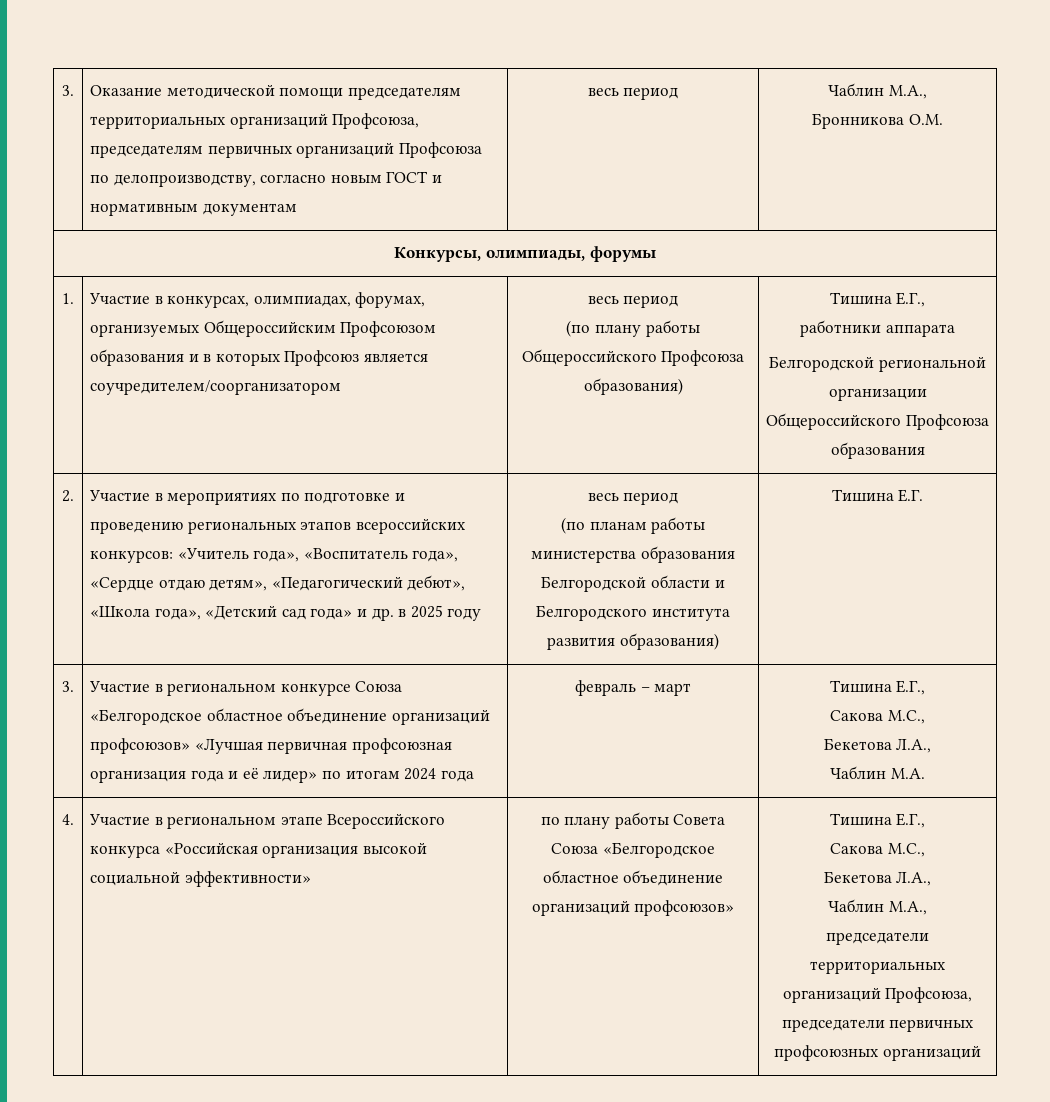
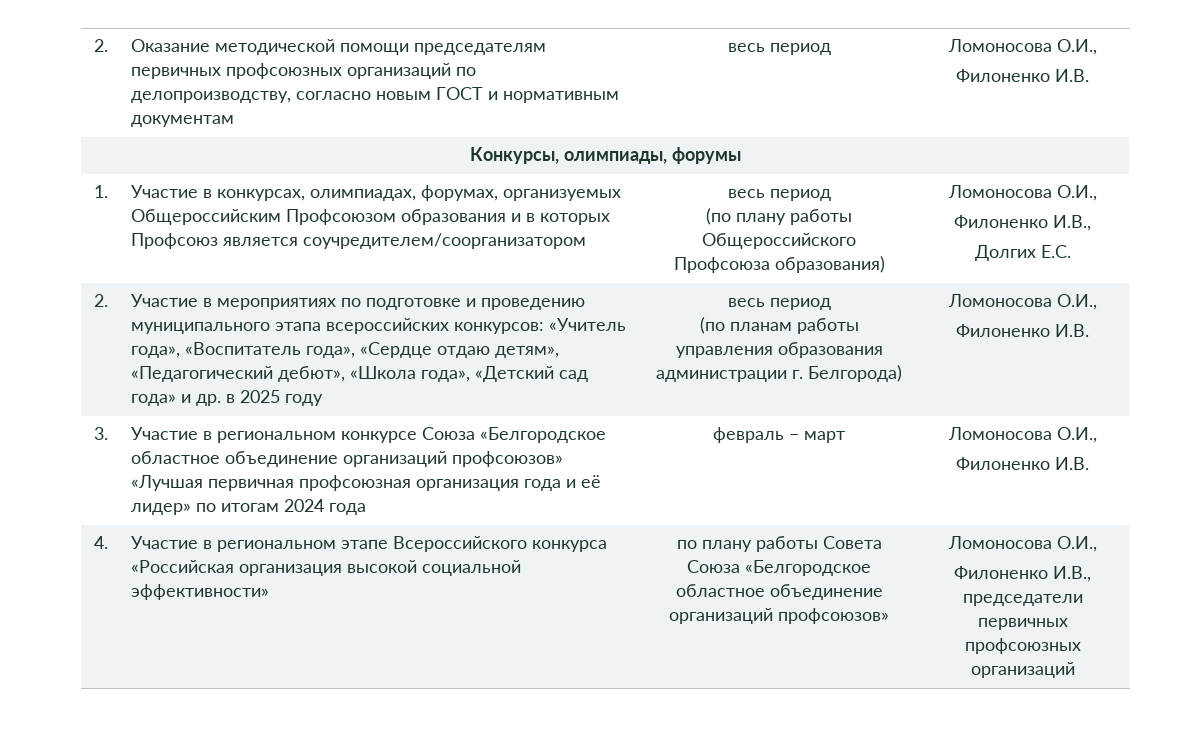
- 3. | Оказание методической помощи председателям территориальных организаций Профсоюза, председателям первичных организаций Профсоюза по делопроизводству, согласно новым ГОСТ и нормативным документам | весь период | Чаблин М.А.,
- Бронникова О.М.
+ 2. | Оказание методической помощи председателям первичных профсоюзных организаций по делопроизводству, согласно новым ГОСТ и нормативным документам | весь период | Ломоносова О.И.,
+ Филоненко И.В.
  1. | Участие в конкурсах, олимпиадах, форумах, организуемых Общероссийским Профсоюзом образования и в которых Профсоюз является соучредителем/соорганизатором | весь период
- (по плану работы Общероссийского Профсоюза образования) | Тишина Е.Г.,
- работники аппарата
- Белгородской региональной организации Общероссийского Профсоюза образования
+ (по плану работы Общероссийского Профсоюза образования) | Ломоносова О.И.,
+ Филоненко И.В.,
+ Долгих Е.С.
- Участие в мероприятиях по подготовке и проведению региональных этапов всероссийских конкурсов: «Учитель года», «Воспитатель года», «Сердце отдаю детям», «Педагогический дебют», «Школа года», «Детский сад года» и др. в 2025 году
+ Участие в мероприятиях по подготовке и проведению муниципального этапа всероссийских конкурсов: «Учитель года», «Воспитатель года», «Сердце отдаю детям», «Педагогический дебют», «Школа года», «Детский сад года» и др. в 2025 году
- (по планам работы министерства образования Белгородской области и Белгородского института развития образования) | Тишина Е.Г.
+ (по планам работы управления образования администрации г. Белгорода) | Ломоносова О.И.,
+ Филоненко И.В.
- 3. | Участие в региональном конкурсе Союза «Белгородское областное объединение организаций профсоюзов» «Лучшая первичная профсоюзная организация года и её лидер» по итогам 2024 года | февраль – март | Тишина Е.Г.,
- Сакова М.С.,
- Бекетова Л.А.,
- Чаблин М.А.
+ 3. | Участие в региональном конкурсе Союза «Белгородское областное объединение организаций профсоюзов» «Лучшая первичная профсоюзная организация года и её лидер» по итогам 2024 года | февраль – март | Ломоносова О.И.,
+ Филоненко И.В.
- 4. | Участие в региональном этапе Всероссийского конкурса «Российская организация высокой социальной эффективности» | по плану работы Совета Союза «Белгородское областное объединение организаций профсоюзов» | Тишина Е.Г.,
- Сакова М.С.,
- Бекетова Л.А.,
- Чаблин М.А.,
- председатели территориальных организаций Профсоюза, председатели первичных профсоюзных организаций
+ 4. | Участие в региональном этапе Всероссийского конкурса «Российская организация высокой социальной эффективности» | по плану работы Совета Союза «Белгородское областное объединение организаций профсоюзов» | Ломоносова О.И.,
+ Филоненко И.В., председатели первичных профсоюзных организаций

